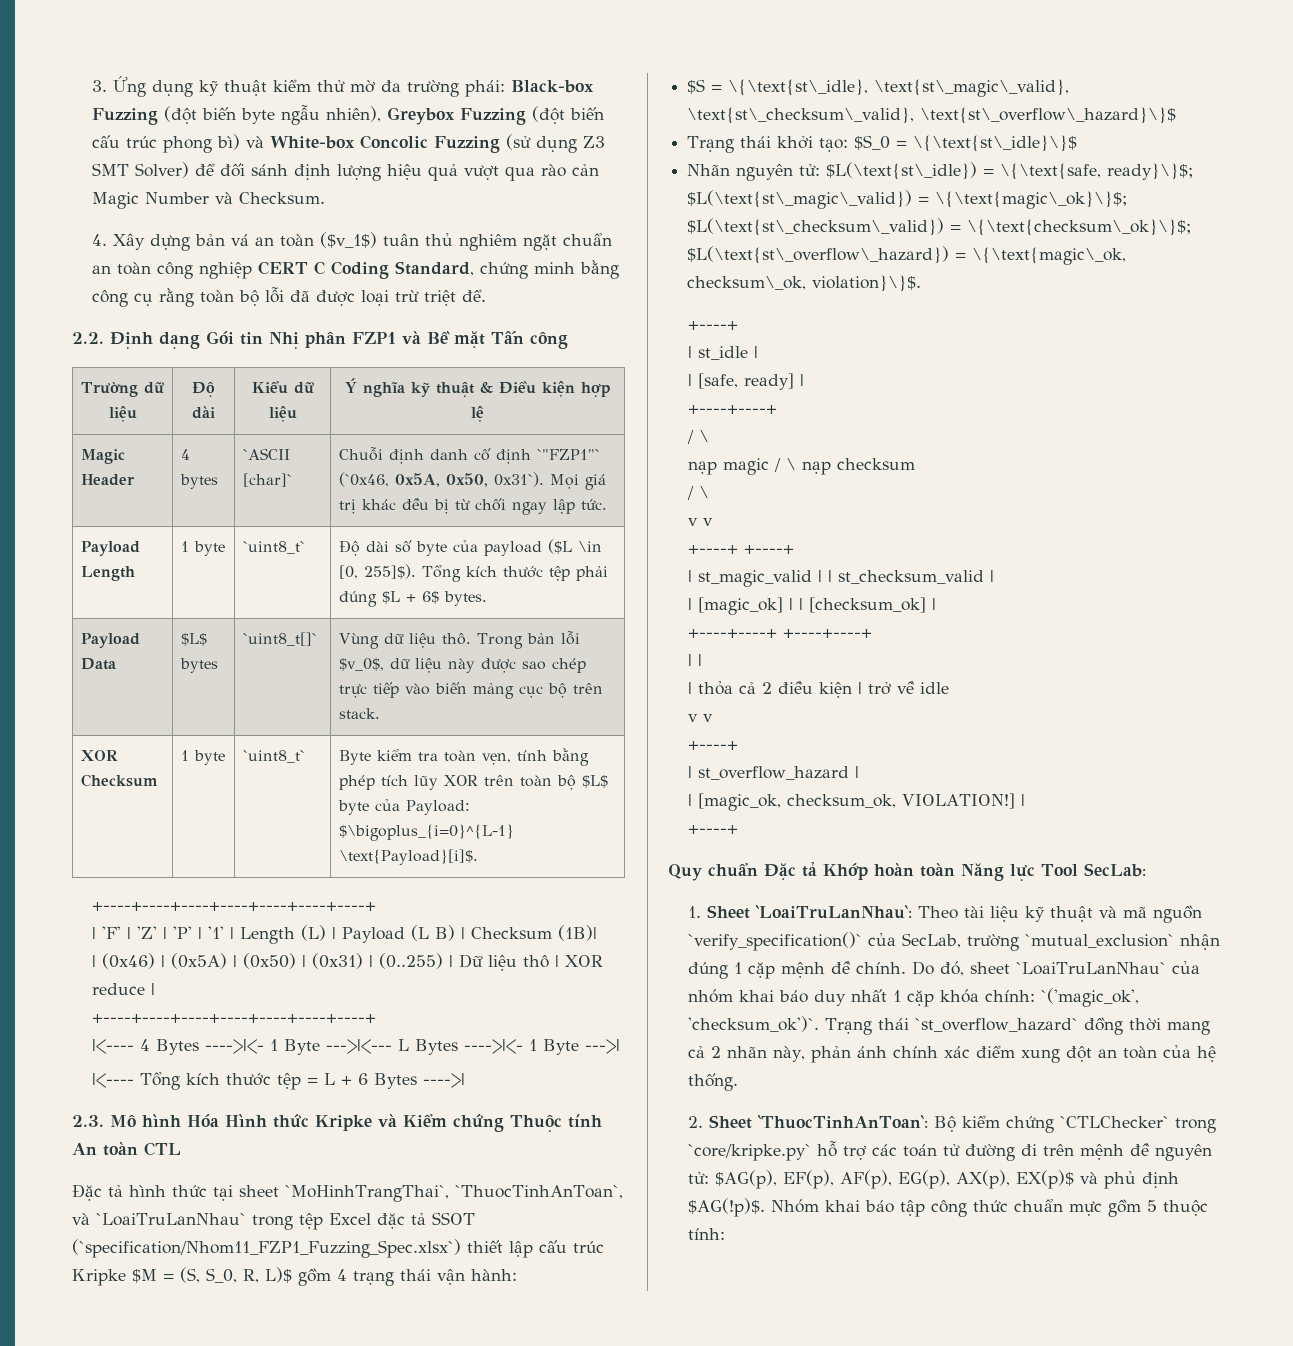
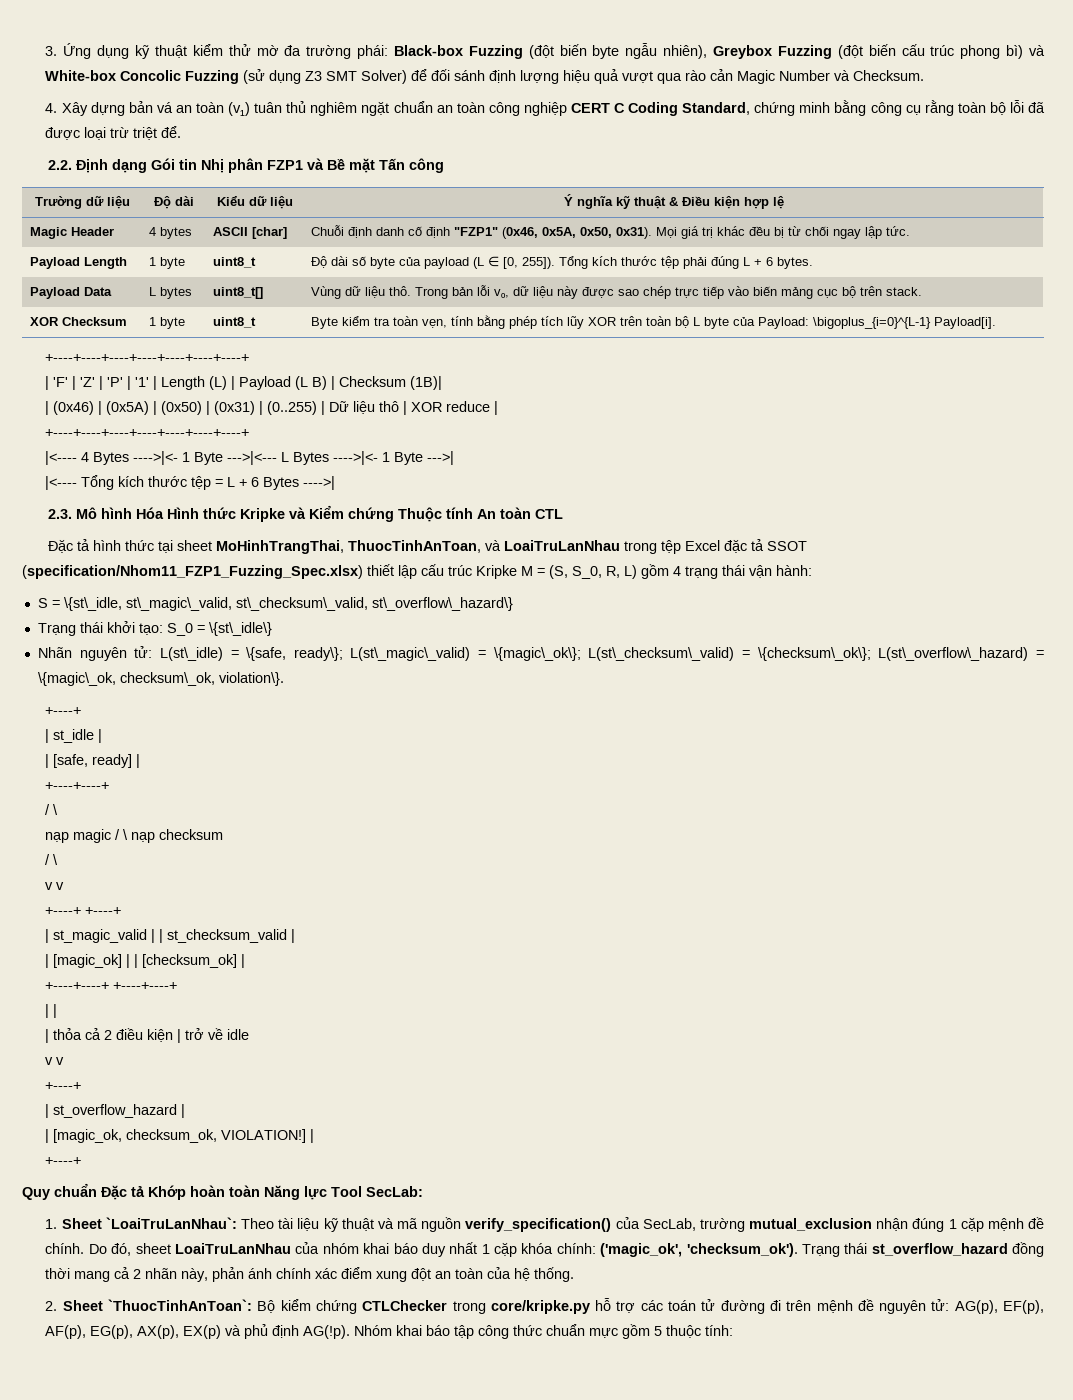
- 4. Xây dựng bản vá an toàn ($v_1$) tuân thủ nghiêm ngặt chuẩn an toàn công nghiệp CERT C Coding Standard, chứng minh bằng công cụ rằng toàn bộ lỗi đã được loại trừ triệt để.
+ 4. Xây dựng bản vá an toàn (v₁) tuân thủ nghiêm ngặt chuẩn an toàn công nghiệp CERT C Coding Standard, chứng minh bằng công cụ rằng toàn bộ lỗi đã được loại trừ triệt để.
- Magic Header | 4 bytes | `ASCII [char]` | Chuỗi định danh cố định `"FZP1"` (`0x46, 0x5A, 0x50, 0x31`). Mọi giá trị khác đều bị từ chối ngay lập tức.
+ Magic Header | 4 bytes | ASCII [char] | Chuỗi định danh cố định "FZP1" (0x46, 0x5A, 0x50, 0x31). Mọi giá trị khác đều bị từ chối ngay lập tức.
- Payload Length | 1 byte | `uint8_t` | Độ dài số byte của payload ($L \in [0, 255]$). Tổng kích thước tệp phải đúng $L + 6$ bytes.
+ Payload Length | 1 byte | uint8_t | Độ dài số byte của payload (L ∈ [0, 255]). Tổng kích thước tệp phải đúng L + 6 bytes.
- Payload Data | $L$ bytes | `uint8_t[]` | Vùng dữ liệu thô. Trong bản lỗi $v_0$, dữ liệu này được sao chép trực tiếp vào biến mảng cục bộ trên stack.
+ Payload Data | L bytes | uint8_t[] | Vùng dữ liệu thô. Trong bản lỗi v₀, dữ liệu này được sao chép trực tiếp vào biến mảng cục bộ trên stack.
- XOR Checksum | 1 byte | `uint8_t` | Byte kiểm tra toàn vẹn, tính bằng phép tích lũy XOR trên toàn bộ $L$ byte của Payload: $\bigoplus_{i=0}^{L-1} \text{Payload}[i]$.
+ XOR Checksum | 1 byte | uint8_t | Byte kiểm tra toàn vẹn, tính bằng phép tích lũy XOR trên toàn bộ L byte của Payload: \bigoplus_{i=0}^{L-1} Payload[i].
- Đặc tả hình thức tại sheet `MoHinhTrangThai`, `ThuocTinhAnToan`, và `LoaiTruLanNhau` trong tệp Excel đặc tả SSOT (`specification/Nhom11_FZP1_Fuzzing_Spec.xlsx`) thiết lập cấu trúc Kripke $M = (S, S_0, R, L)$ gồm 4 trạng thái vận hành:
+ Đặc tả hình thức tại sheet MoHinhTrangThai, ThuocTinhAnToan, và LoaiTruLanNhau trong tệp Excel đặc tả SSOT (specification/Nhom11_FZP1_Fuzzing_Spec.xlsx) thiết lập cấu trúc Kripke M = (S, S_0, R, L) gồm 4 trạng thái vận hành:
- $S = \{\text{st\_idle}, \text{st\_magic\_valid}, \text{st\_checksum\_valid}, \text{st\_overflow\_hazard}\}$
+ S = \{st\_idle, st\_magic\_valid, st\_checksum\_valid, st\_overflow\_hazard\}
- Trạng thái khởi tạo: $S_0 = \{\text{st\_idle}\}$
+ Trạng thái khởi tạo: S_0 = \{st\_idle\}
- Nhãn nguyên tử: $L(\text{st\_idle}) = \{\text{safe, ready}\}$; $L(\text{st\_magic\_valid}) = \{\text{magic\_ok}\}$; $L(\text{st\_checksum\_valid}) = \{\text{checksum\_ok}\}$; $L(\text{st\_overflow\_hazard}) = \{\text{magic\_ok, checksum\_ok, violation}\}$.
+ Nhãn nguyên tử: L(st\_idle) = \{safe, ready\}; L(st\_magic\_valid) = \{magic\_ok\}; L(st\_checksum\_valid) = \{checksum\_ok\}; L(st\_overflow\_hazard) = \{magic\_ok, checksum\_ok, violation\}.
- 1. Sheet `LoaiTruLanNhau`: Theo tài liệu kỹ thuật và mã nguồn `verify_specification()` của SecLab, trường `mutual_exclusion` nhận đúng 1 cặp mệnh đề chính.
+ 1. Sheet `LoaiTruLanNhau`: Theo tài liệu kỹ thuật và mã nguồn verify_specification() của SecLab, trường mutual_exclusion nhận đúng 1 cặp mệnh đề chính.
- Do đó, sheet `LoaiTruLanNhau` của nhóm khai báo duy nhất 1 cặp khóa chính: `('magic_ok', 'checksum_ok')`. Trạng thái `st_overflow_hazard` đồng thời mang cả 2 nhãn này, phản ánh chính xác điểm xung đột an toàn của hệ thống.
+ Do đó, sheet LoaiTruLanNhau của nhóm khai báo duy nhất 1 cặp khóa chính: ('magic_ok', 'checksum_ok'). Trạng thái st_overflow_hazard đồng thời mang cả 2 nhãn này, phản ánh chính xác điểm xung đột an toàn của hệ thống.
- 2. Sheet `ThuocTinhAnToan`: Bộ kiểm chứng `CTLChecker` trong `core/kripke.py` hỗ trợ các toán tử đường đi trên mệnh đề nguyên tử: $AG(p), EF(p), AF(p), EG(p), AX(p), EX(p)$ và phủ định $AG(!p)$.
+ 2. Sheet `ThuocTinhAnToan`: Bộ kiểm chứng CTLChecker trong core/kripke.py hỗ trợ các toán tử đường đi trên mệnh đề nguyên tử: AG(p), EF(p), AF(p), EG(p), AX(p), EX(p) và phủ định AG(!p).

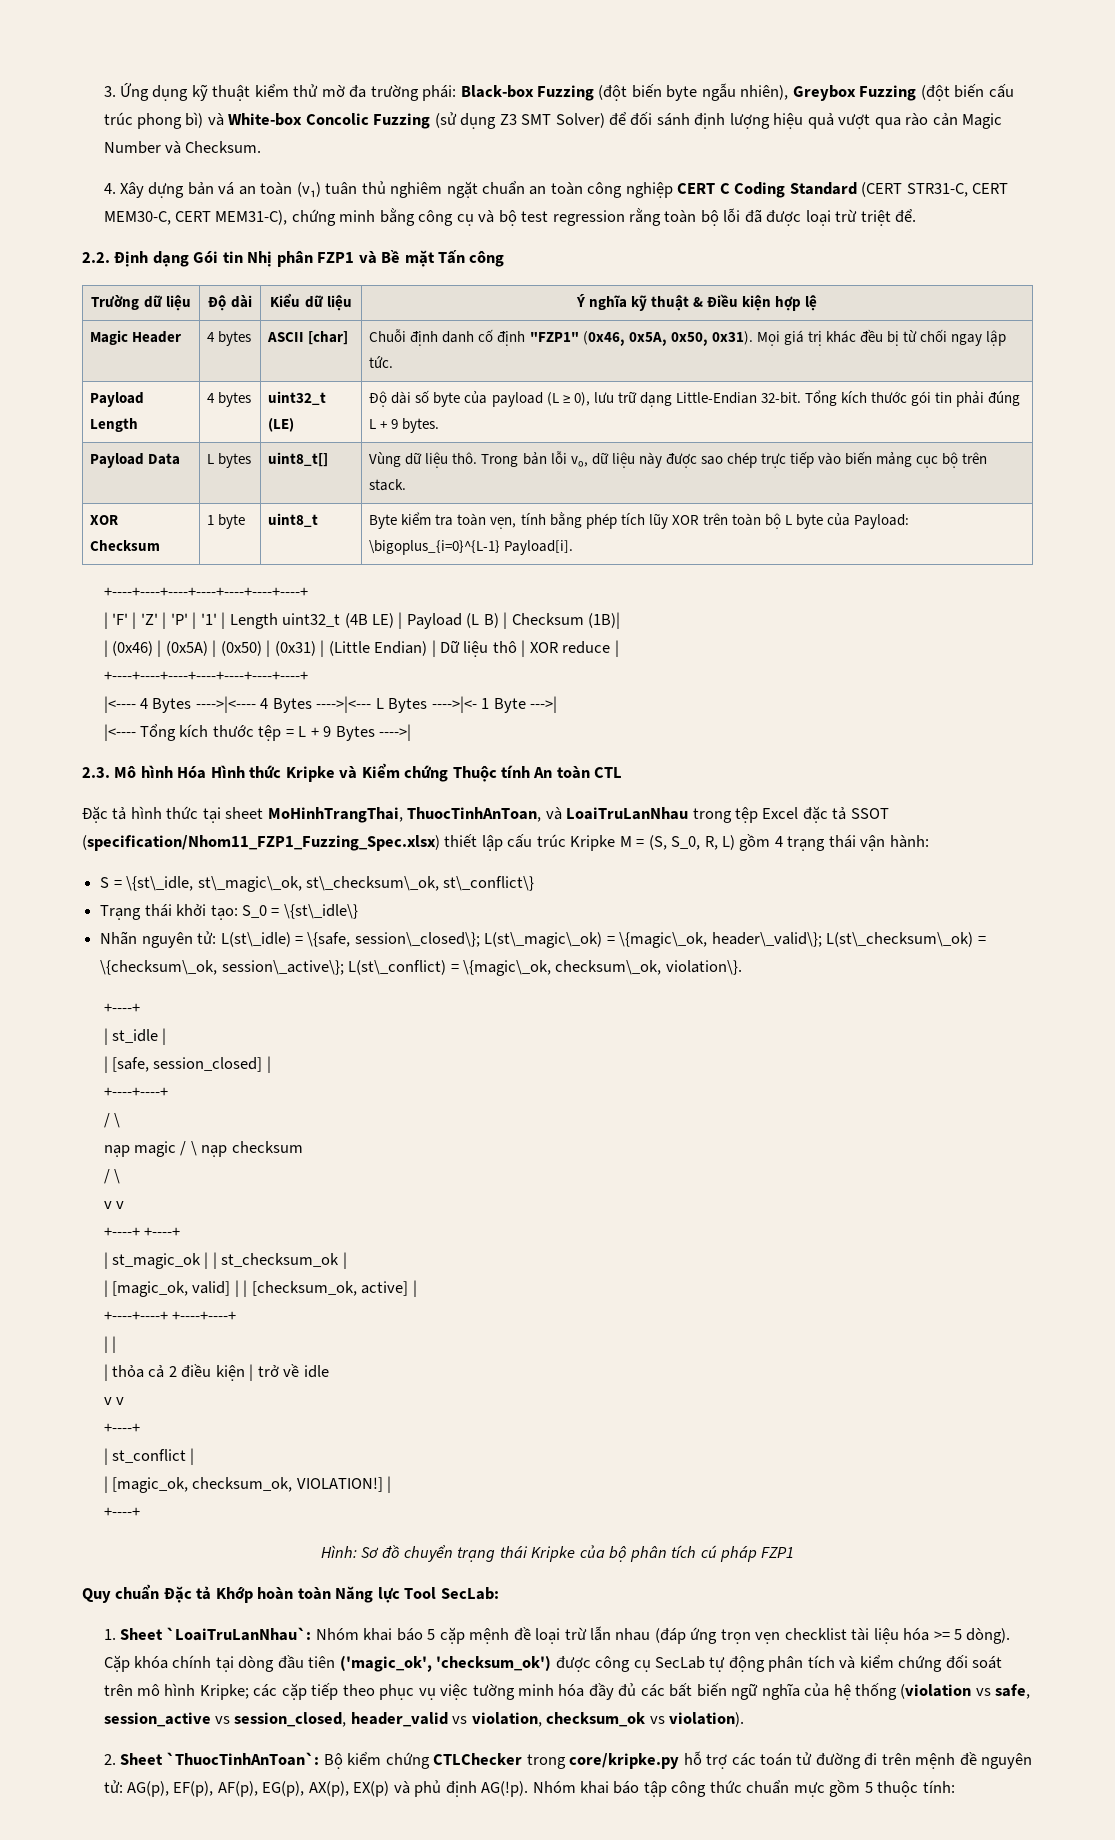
- 4. Xây dựng bản vá an toàn (v₁) tuân thủ nghiêm ngặt chuẩn an toàn công nghiệp CERT C Coding Standard, chứng minh bằng công cụ rằng toàn bộ lỗi đã được loại trừ triệt để.
+ 4. Xây dựng bản vá an toàn (v₁) tuân thủ nghiêm ngặt chuẩn an toàn công nghiệp CERT C Coding Standard (CERT STR31-C, CERT MEM30-C, CERT MEM31-C), chứng minh bằng công cụ và bộ test regression rằng toàn bộ lỗi đã được loại trừ triệt để.
- Payload Length | 1 byte | uint8_t | Độ dài số byte của payload (L ∈ [0, 255]). Tổng kích thước tệp phải đúng L + 6 bytes.
+ Payload Length | 4 bytes | uint32_t (LE) | Độ dài số byte của payload (L ≥ 0), lưu trữ dạng Little-Endian 32-bit. Tổng kích thước gói tin phải đúng L + 9 bytes.
- | 'F' | 'Z' | 'P' | '1' | Length (L) | Payload (L B) | Checksum (1B)|
+ | 'F' | 'Z' | 'P' | '1' | Length uint32_t (4B LE) | Payload (L B) | Checksum (1B)|
- | (0x46) | (0x5A) | (0x50) | (0x31) | (0..255) | Dữ liệu thô | XOR reduce |
+ | (0x46) | (0x5A) | (0x50) | (0x31) | (Little Endian) | Dữ liệu thô | XOR reduce |
- |<---- 4 Bytes ---->|<- 1 Byte --->|<--- L Bytes ---->|<- 1 Byte --->|
+ |<---- 4 Bytes ---->|<---- 4 Bytes ---->|<--- L Bytes ---->|<- 1 Byte --->|
- |<---- Tổng kích thước tệp = L + 6 Bytes ---->|
+ |<---- Tổng kích thước tệp = L + 9 Bytes ---->|
- S = \{st\_idle, st\_magic\_valid, st\_checksum\_valid, st\_overflow\_hazard\}
+ S = \{st\_idle, st\_magic\_ok, st\_checksum\_ok, st\_conflict\}
- Nhãn nguyên tử: L(st\_idle) = \{safe, ready\}; L(st\_magic\_valid) = \{magic\_ok\}; L(st\_checksum\_valid) = \{checksum\_ok\}; L(st\_overflow\_hazard) = \{magic\_ok, checksum\_ok, violation\}.
+ Nhãn nguyên tử: L(st\_idle) = \{safe, session\_closed\}; L(st\_magic\_ok) = \{magic\_ok, header\_valid\}; L(st\_checksum\_ok) = \{checksum\_ok, session\_active\}; L(st\_conflict) = \{magic\_ok, checksum\_ok, violation\}.
- | [safe, ready] |
+ | [safe, session_closed] |
- | st_magic_valid | | st_checksum_valid |
- | [magic_ok] | | [checksum_ok] |
+ | st_magic_ok | | st_checksum_ok |
+ | [magic_ok, valid] | | [checksum_ok, active] |
- | st_overflow_hazard |
+ | st_conflict |
+ Hình: Sơ đồ chuyển trạng thái Kripke của bộ phân tích cú pháp FZP1
- 1. Sheet `LoaiTruLanNhau`: Theo tài liệu kỹ thuật và mã nguồn verify_specification() của SecLab, trường mutual_exclusion nhận đúng 1 cặp mệnh đề chính. Do đó, sheet LoaiTruLanNhau của nhóm khai báo duy nhất 1 cặp khóa chính: ('magic_ok', 'checksum_ok'). Trạng thái st_overflow_hazard đồng thời mang cả 2 nhãn này, phản ánh chính xác điểm xung đột an toàn của hệ thống.
+ 1. Sheet `LoaiTruLanNhau`: Nhóm khai báo 5 cặp mệnh đề loại trừ lẫn nhau (đáp ứng trọn vẹn checklist tài liệu hóa >= 5 dòng). Cặp khóa chính tại dòng đầu tiên ('magic_ok', 'checksum_ok') được công cụ SecLab tự động phân tích và kiểm chứng đối soát trên mô hình Kripke; các cặp tiếp theo phục vụ việc tường minh hóa đầy đủ các bất biến ngữ nghĩa của hệ thống (violation vs safe, session_active vs session_closed, header_valid vs violation, checksum_ok vs violation).

